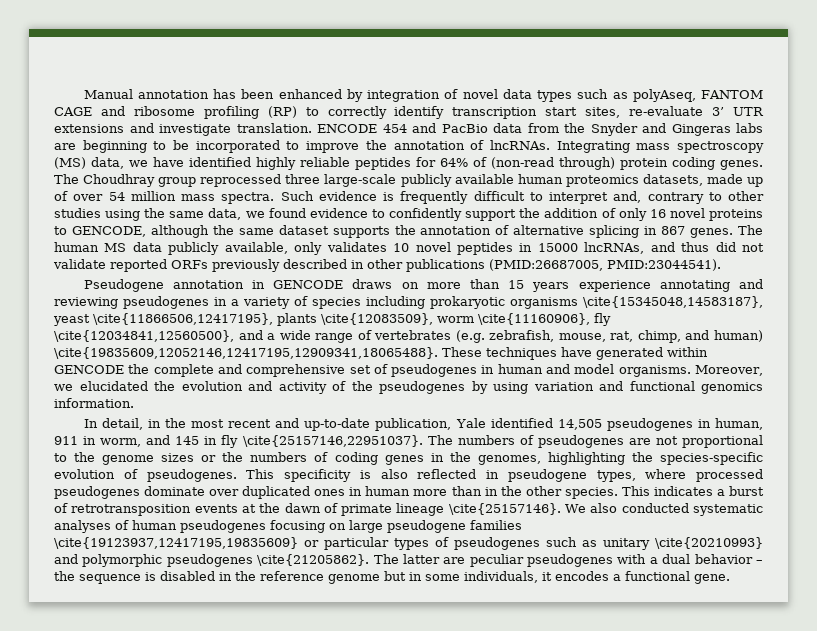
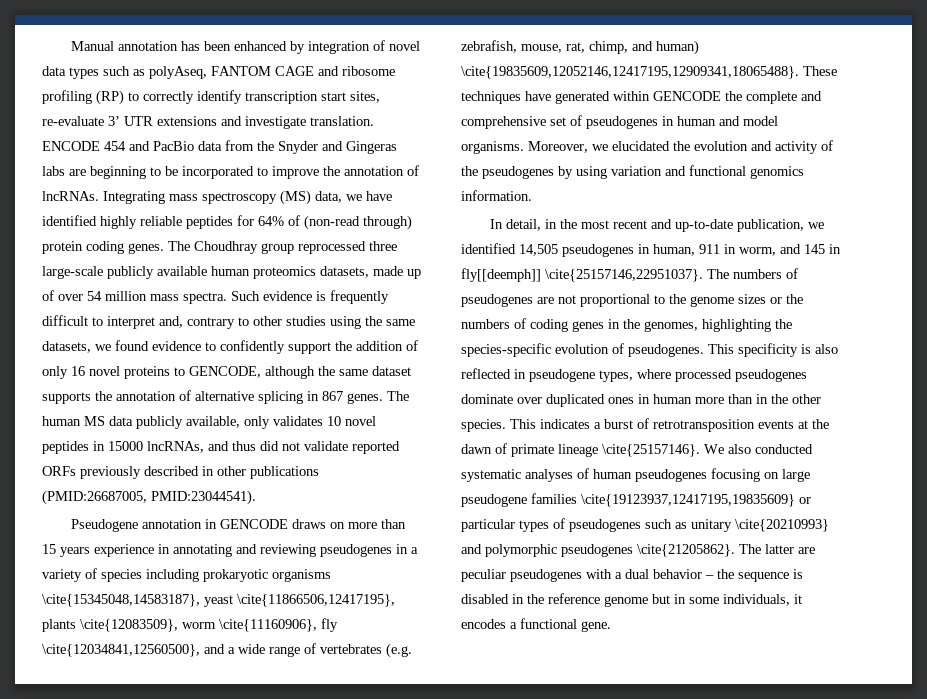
- Such evidence is frequently difficult to interpret and, contrary to other studies using the same data, we found evidence to confidently support the addition of only 16 novel proteins to GENCODE, although the same dataset supports the annotation of alternative splicing in 867 genes.
+ Such evidence is frequently difficult to interpret and, contrary to other studies using the same datasets, we found evidence to confidently support the addition of only 16 novel proteins to GENCODE, although the same dataset supports the annotation of alternative splicing in 867 genes.
- Pseudogene annotation in GENCODE draws on more than 15 years experience annotating and reviewing pseudogenes in a variety of species including prokaryotic organisms \cite{15345048,14583187}, yeast \cite{11866506,12417195}, plants \cite{12083509}, worm \cite{11160906}, fly \cite{12034841,12560500}, and a wide range of vertebrates (e.g. zebrafish, mouse, rat, chimp, and human) \cite{19835609,12052146,12417195,12909341,18065488}.
+ Pseudogene annotation in GENCODE draws on more than 15 years experience in annotating and reviewing pseudogenes in a variety of species including prokaryotic organisms \cite{15345048,14583187}, yeast \cite{11866506,12417195}, plants \cite{12083509}, worm \cite{11160906}, fly \cite{12034841,12560500}, and a wide range of vertebrates (e.g. zebrafish, mouse, rat, chimp, and human) \cite{19835609,12052146,12417195,12909341,18065488}.
- In detail, in the most recent and up-to-date publication, Yale identified 14,505 pseudogenes in human, 911 in worm, and 145 in fly \cite{25157146,22951037}.
+ In detail, in the most recent and up-to-date publication, we identified 14,505 pseudogenes in human, 911 in worm, and 145 in fly[[deemph]] \cite{25157146,22951037}.

